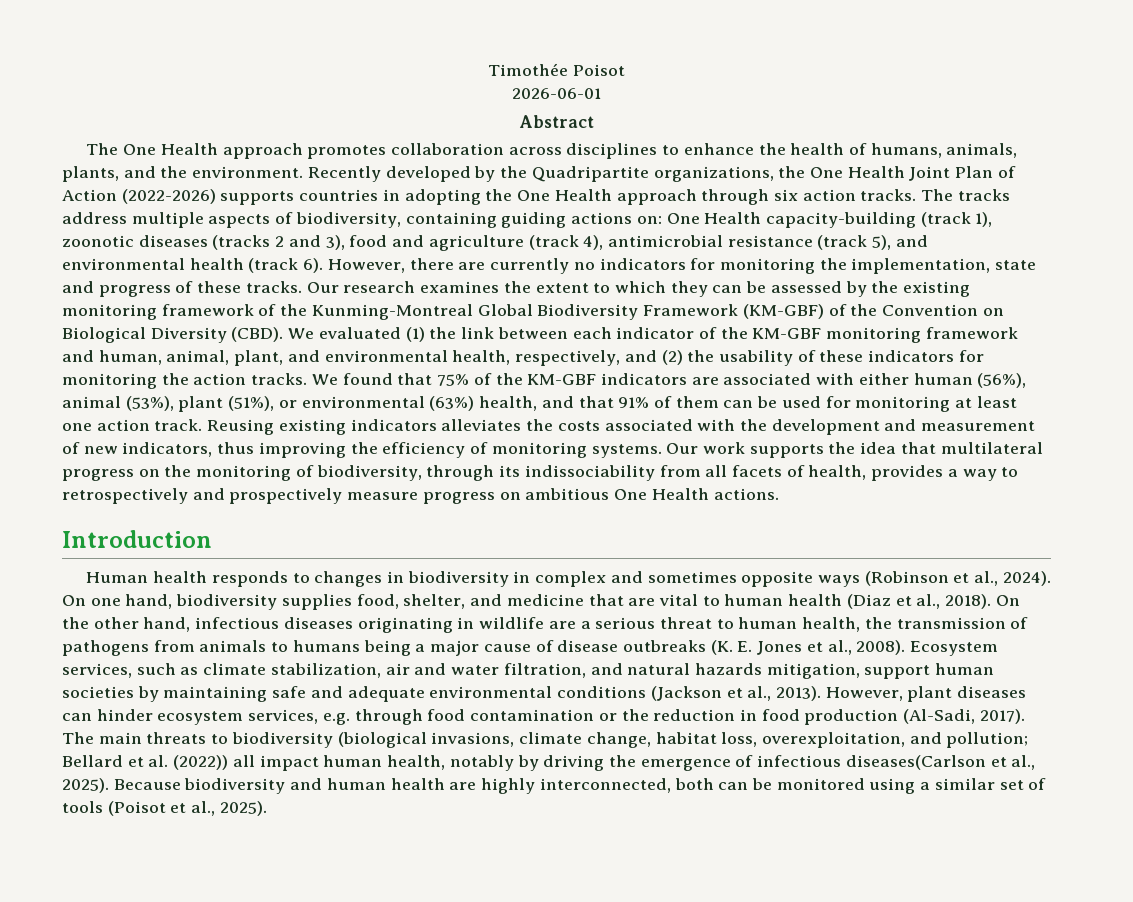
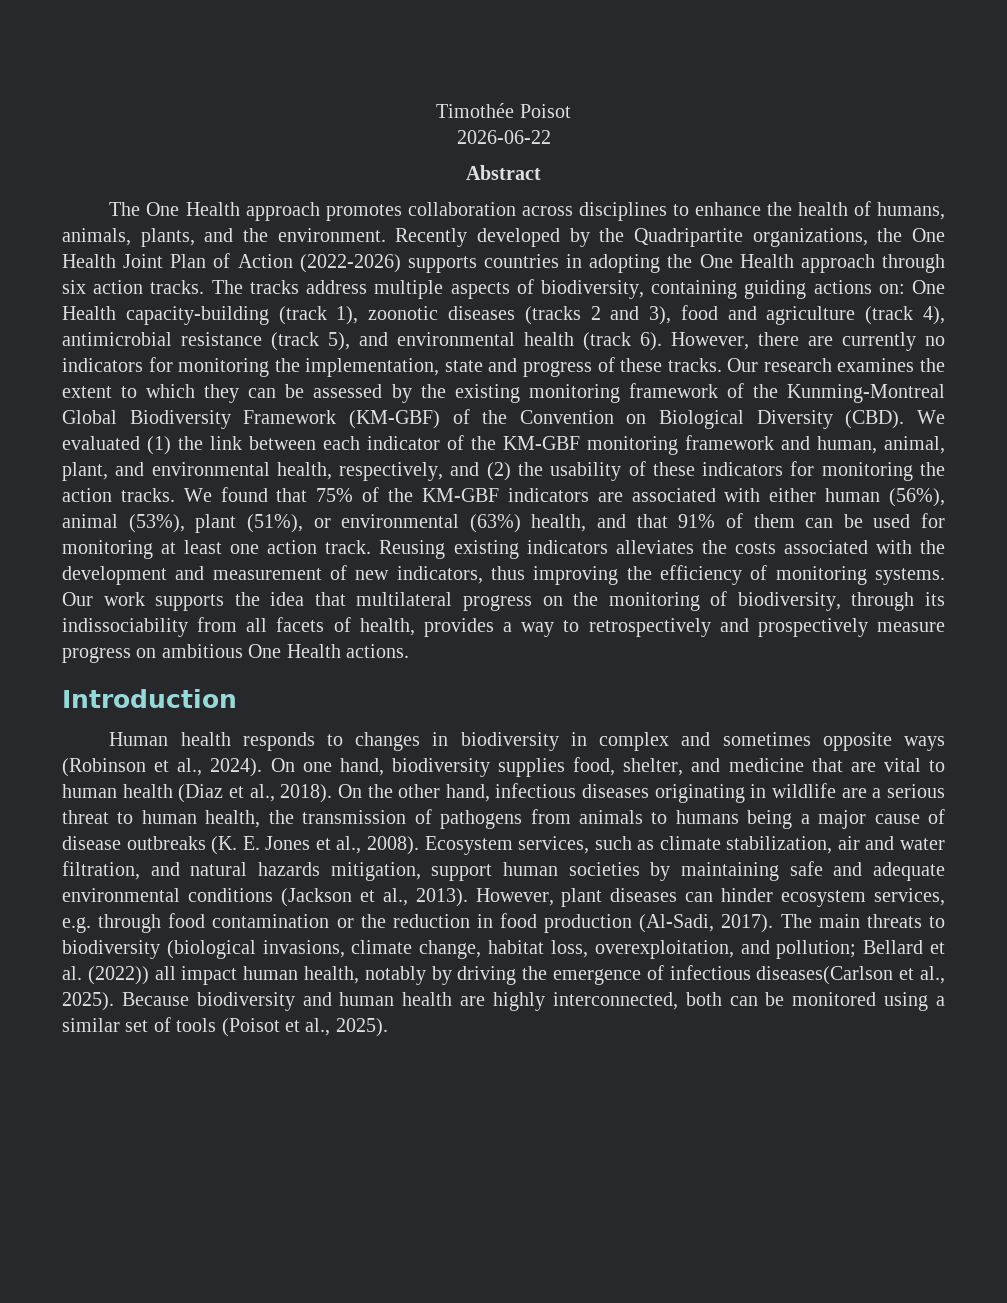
- 2026-06-01
+ 2026-06-22

